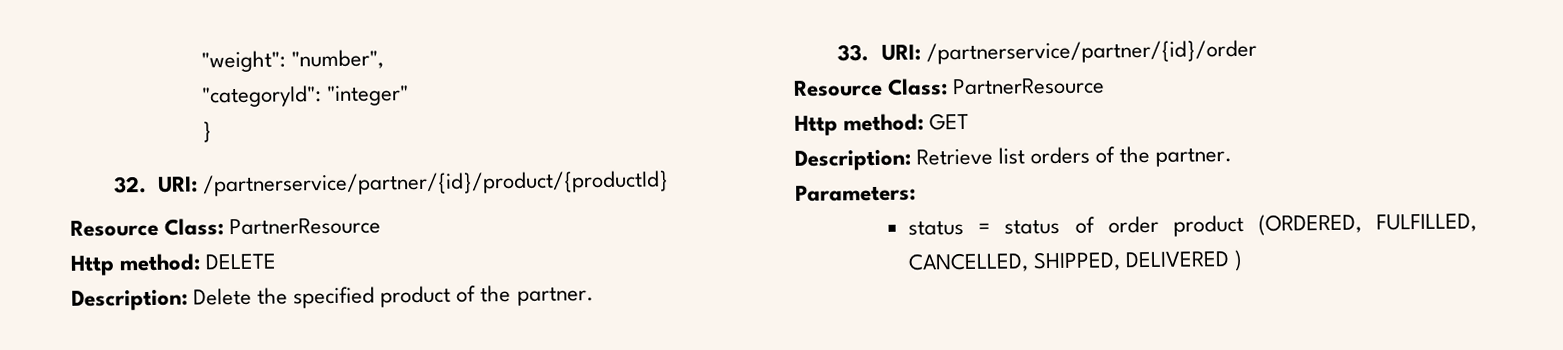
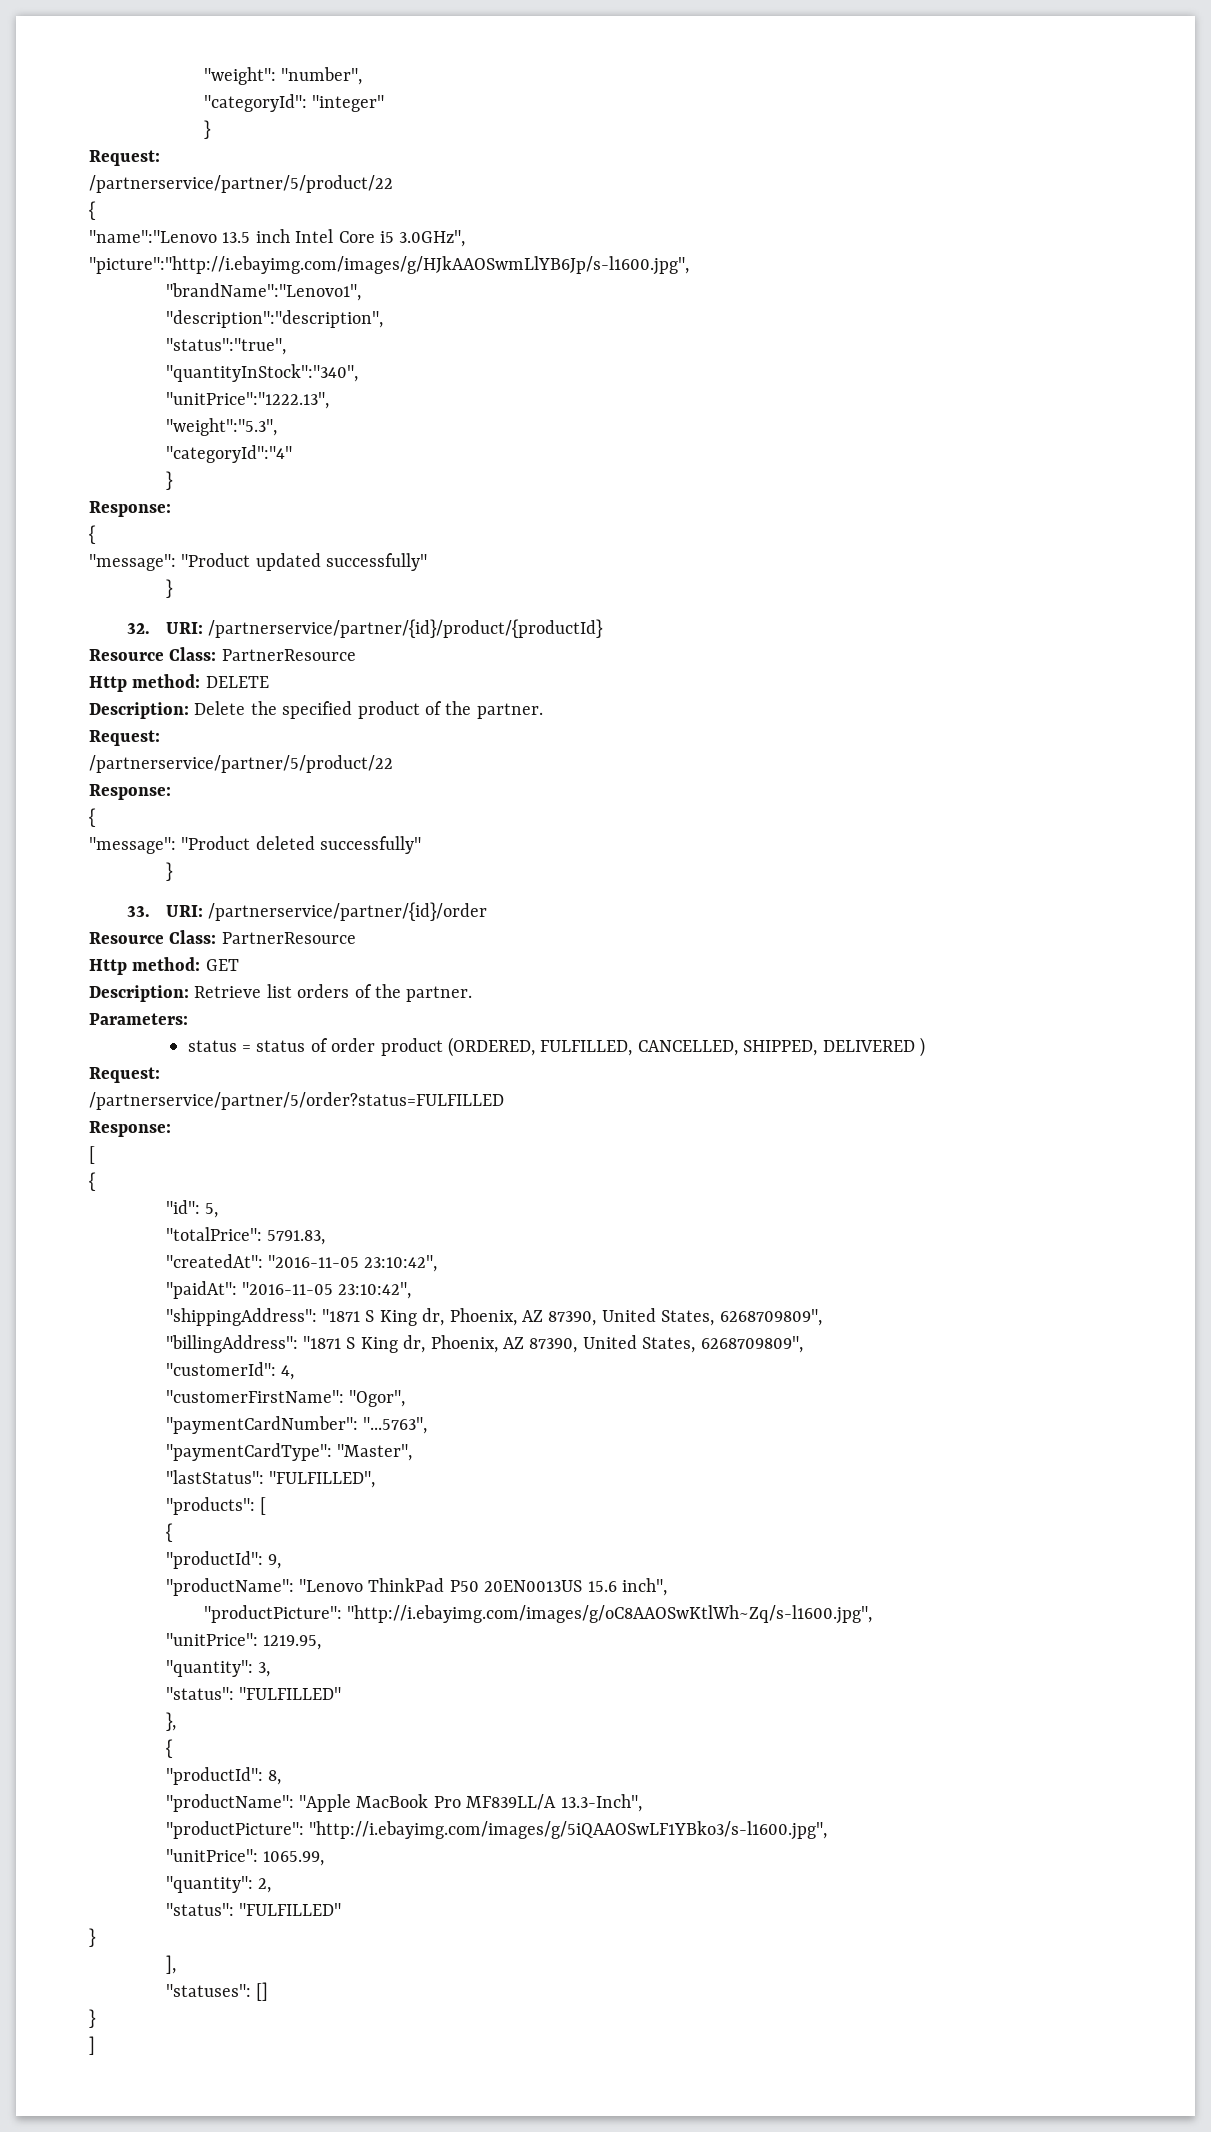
  "categoryId": "integer"
+ }
+ Request:
+ /partnerservice/partner/5/product/22
+ {
+ "name":"Lenovo 13.5 inch Intel Core i5 3.0GHz",
+ "picture":"http://i.ebayimg.com/images/g/HJkAAOSwmLlYB6Jp/s-l1600.jpg",
+ "brandName":"Lenovo1",
+ "description":"description",
+ "status":"true",
+ "quantityInStock":"340",
+ "unitPrice":"1222.13",
+ "weight":"5.3",
+ "categoryId":"4"
+ }
+ Response:
+ {
+ "message": "Product updated successfully"
  Description: Delete the specified product of the partner.
+ Request:
+ /partnerservice/partner/5/product/22
+ Response:
+ {
+ "message": "Product deleted successfully"
+ }
  status = status of order product (ORDERED, FULFILLED, CANCELLED, SHIPPED, DELIVERED )
+ Request:
+ /partnerservice/partner/5/order?status=FULFILLED
+ Response:
+ [
+ {
+ "id": 5,
+ "totalPrice": 5791.83,
+ "createdAt": "2016-11-05 23:10:42",
+ "paidAt": "2016-11-05 23:10:42",
+ "shippingAddress": "1871 S King dr, Phoenix, AZ 87390, United States, 6268709809",
+ "billingAddress": "1871 S King dr, Phoenix, AZ 87390, United States, 6268709809",
+ "customerId": 4,
+ "customerFirstName": "Ogor",
+ "paymentCardNumber": "...5763",
+ "paymentCardType": "Master",
+ "lastStatus": "FULFILLED",
+ "products": [
+ {
+ "productId": 9,
+ "productName": "Lenovo ThinkPad P50 20EN0013US 15.6 inch",
+ "productPicture": "http://i.ebayimg.com/images/g/oC8AAOSwKtlWh~Zq/s-l1600.jpg",
+ "unitPrice": 1219.95,
+ "quantity": 3,
+ "status": "FULFILLED"
+ },
+ {
+ "productId": 8,
+ "productName": "Apple MacBook Pro MF839LL/A 13.3-Inch",
+ "productPicture": "http://i.ebayimg.com/images/g/5iQAAOSwLF1YBko3/s-l1600.jpg",
+ "unitPrice": 1065.99,
+ "quantity": 2,
+ "status": "FULFILLED"
+ }
+ ],
+ "statuses": []
+ }
+ ]

